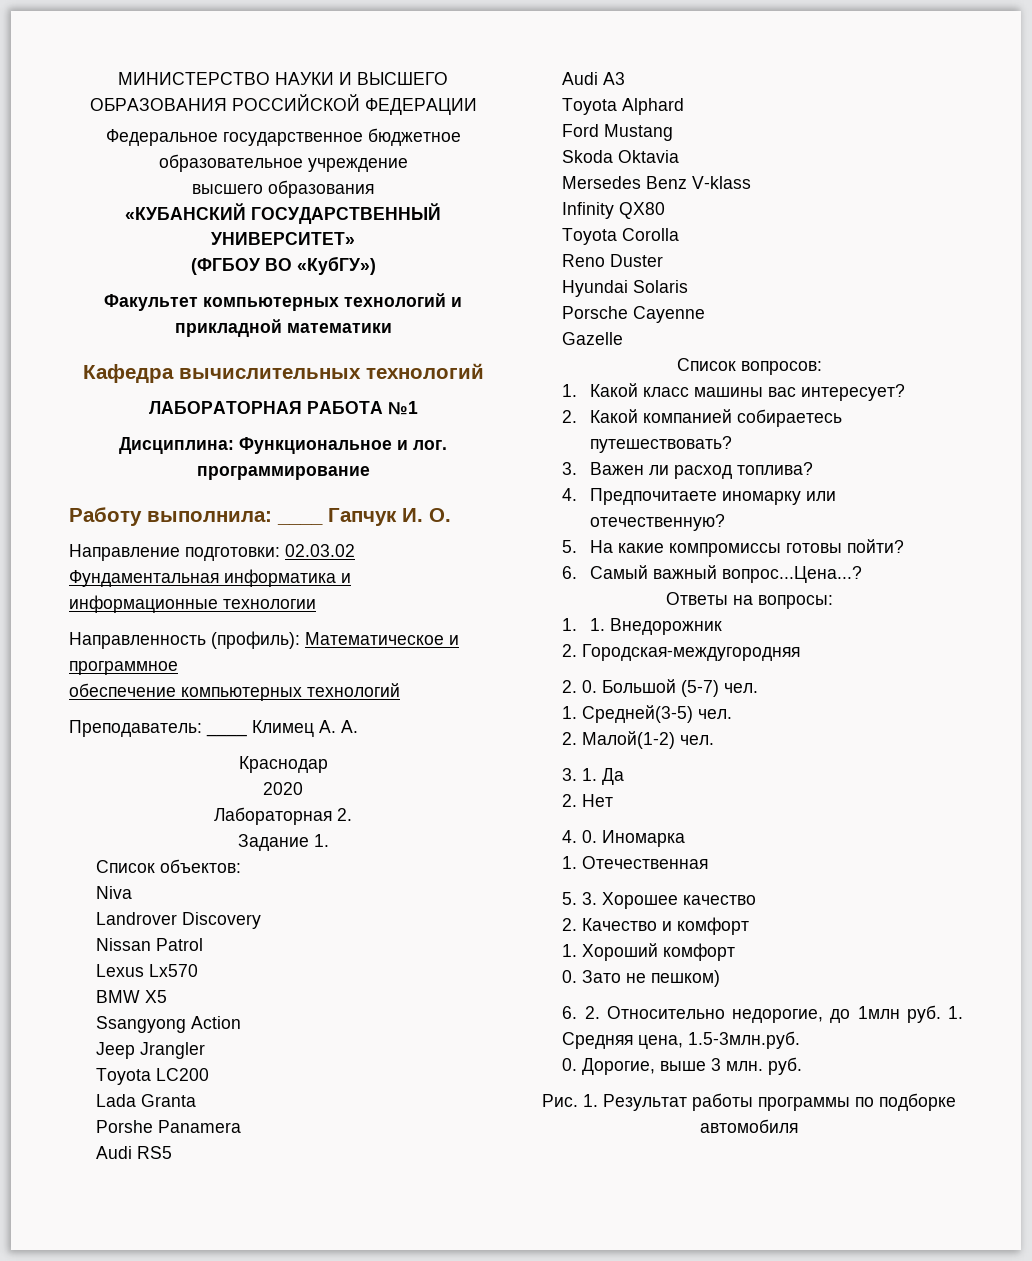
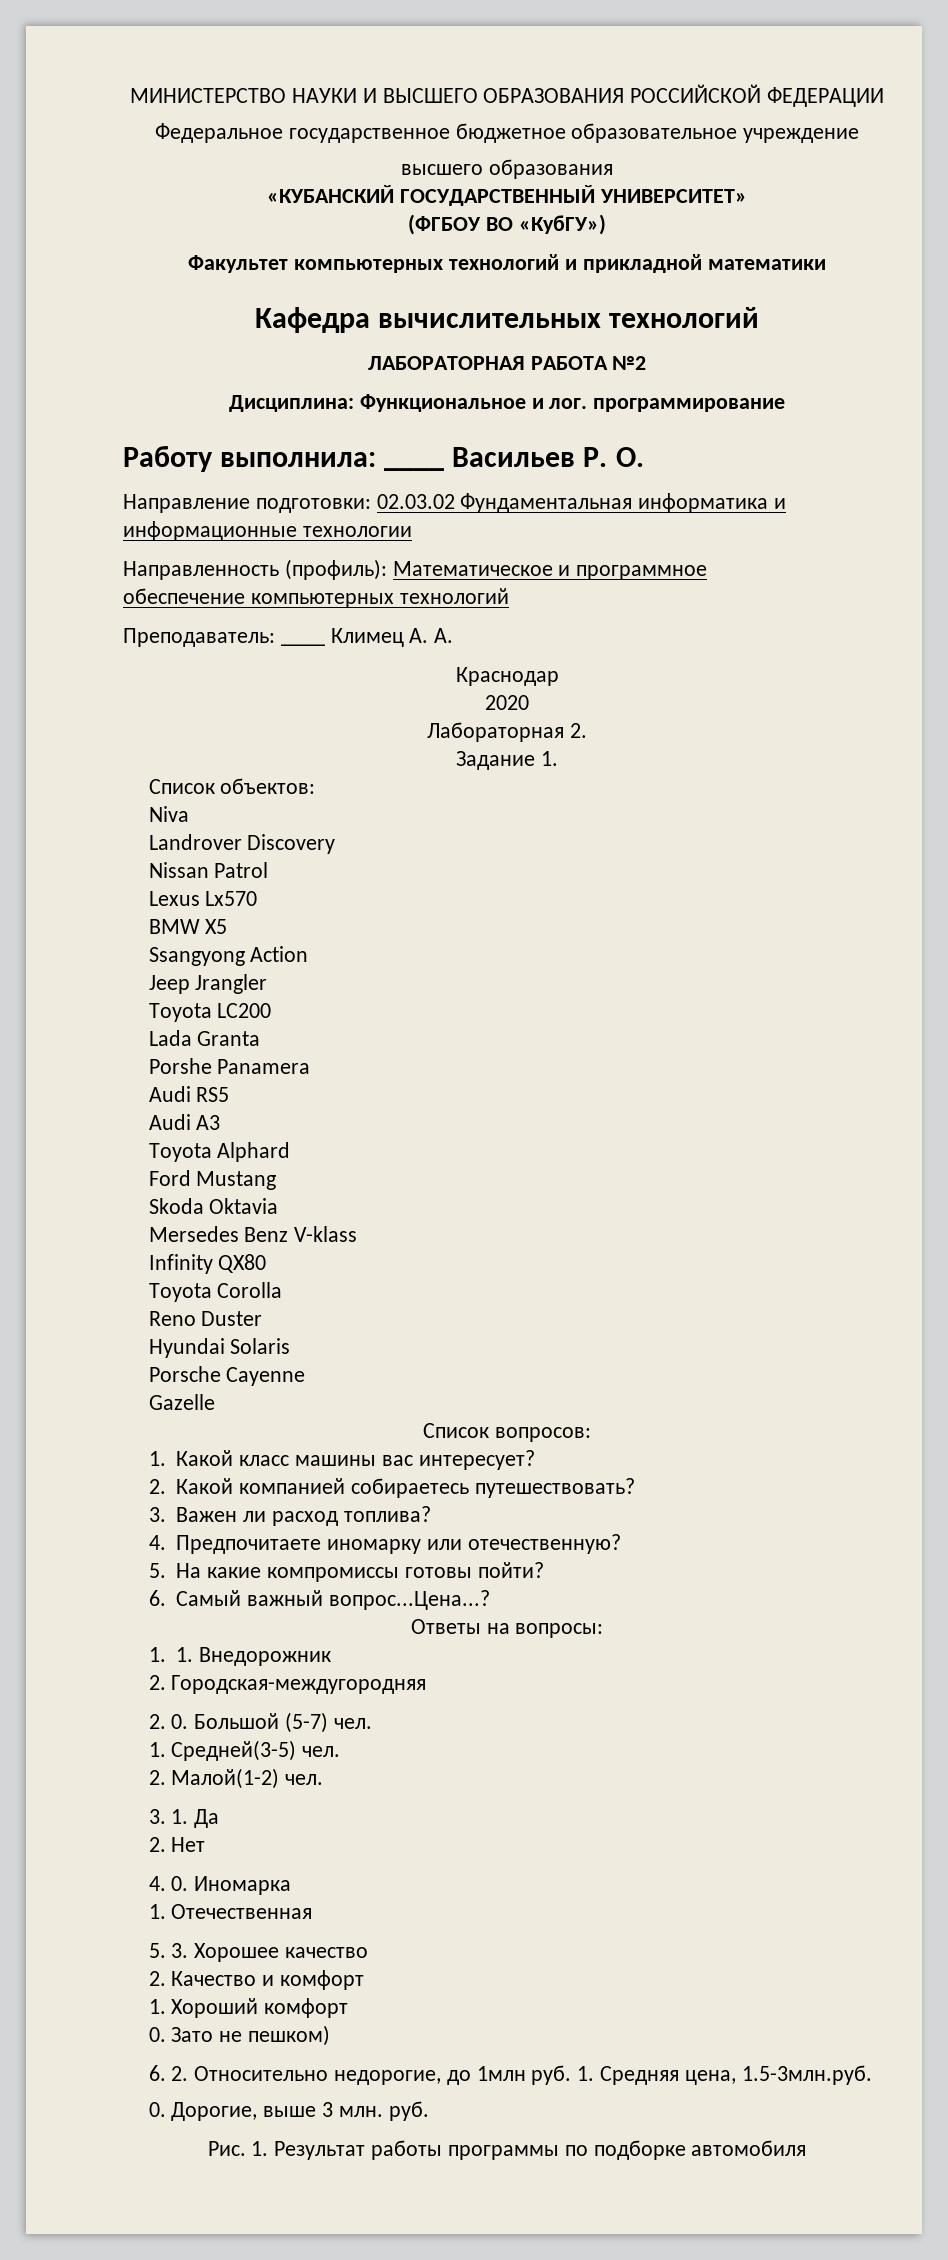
- ЛАБОРАТОРНАЯ РАБОТА №1
+ ЛАБОРАТОРНАЯ РАБОТА №2
- Работу выполнила: ____ Гапчук И. О.
+ Работу выполнила: ____ Васильев Р. О.

